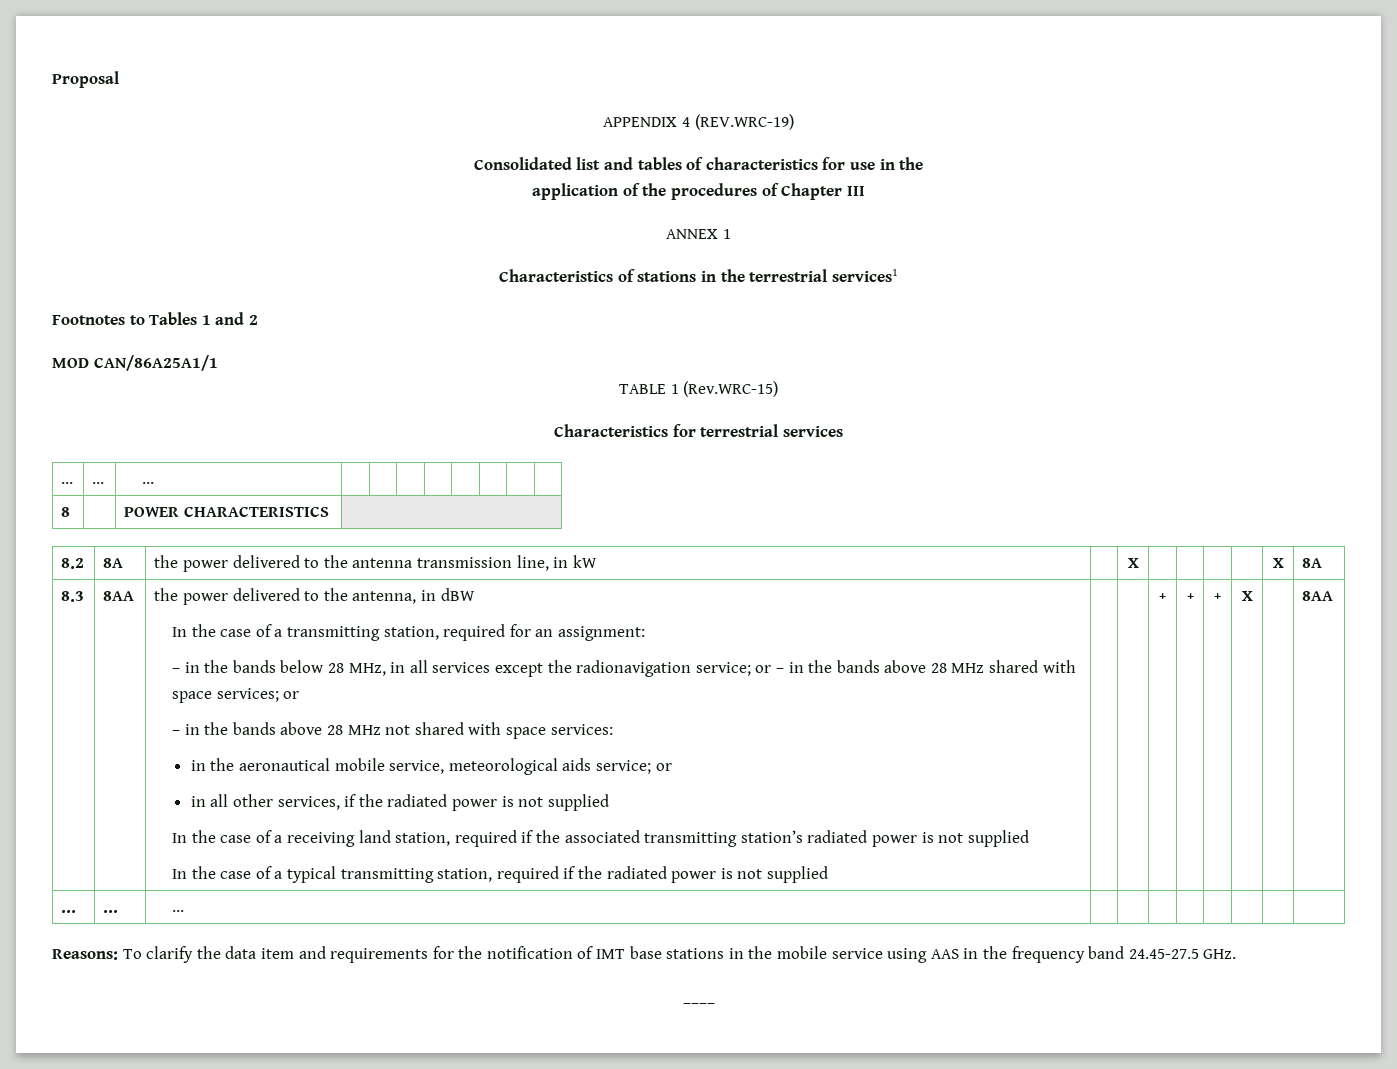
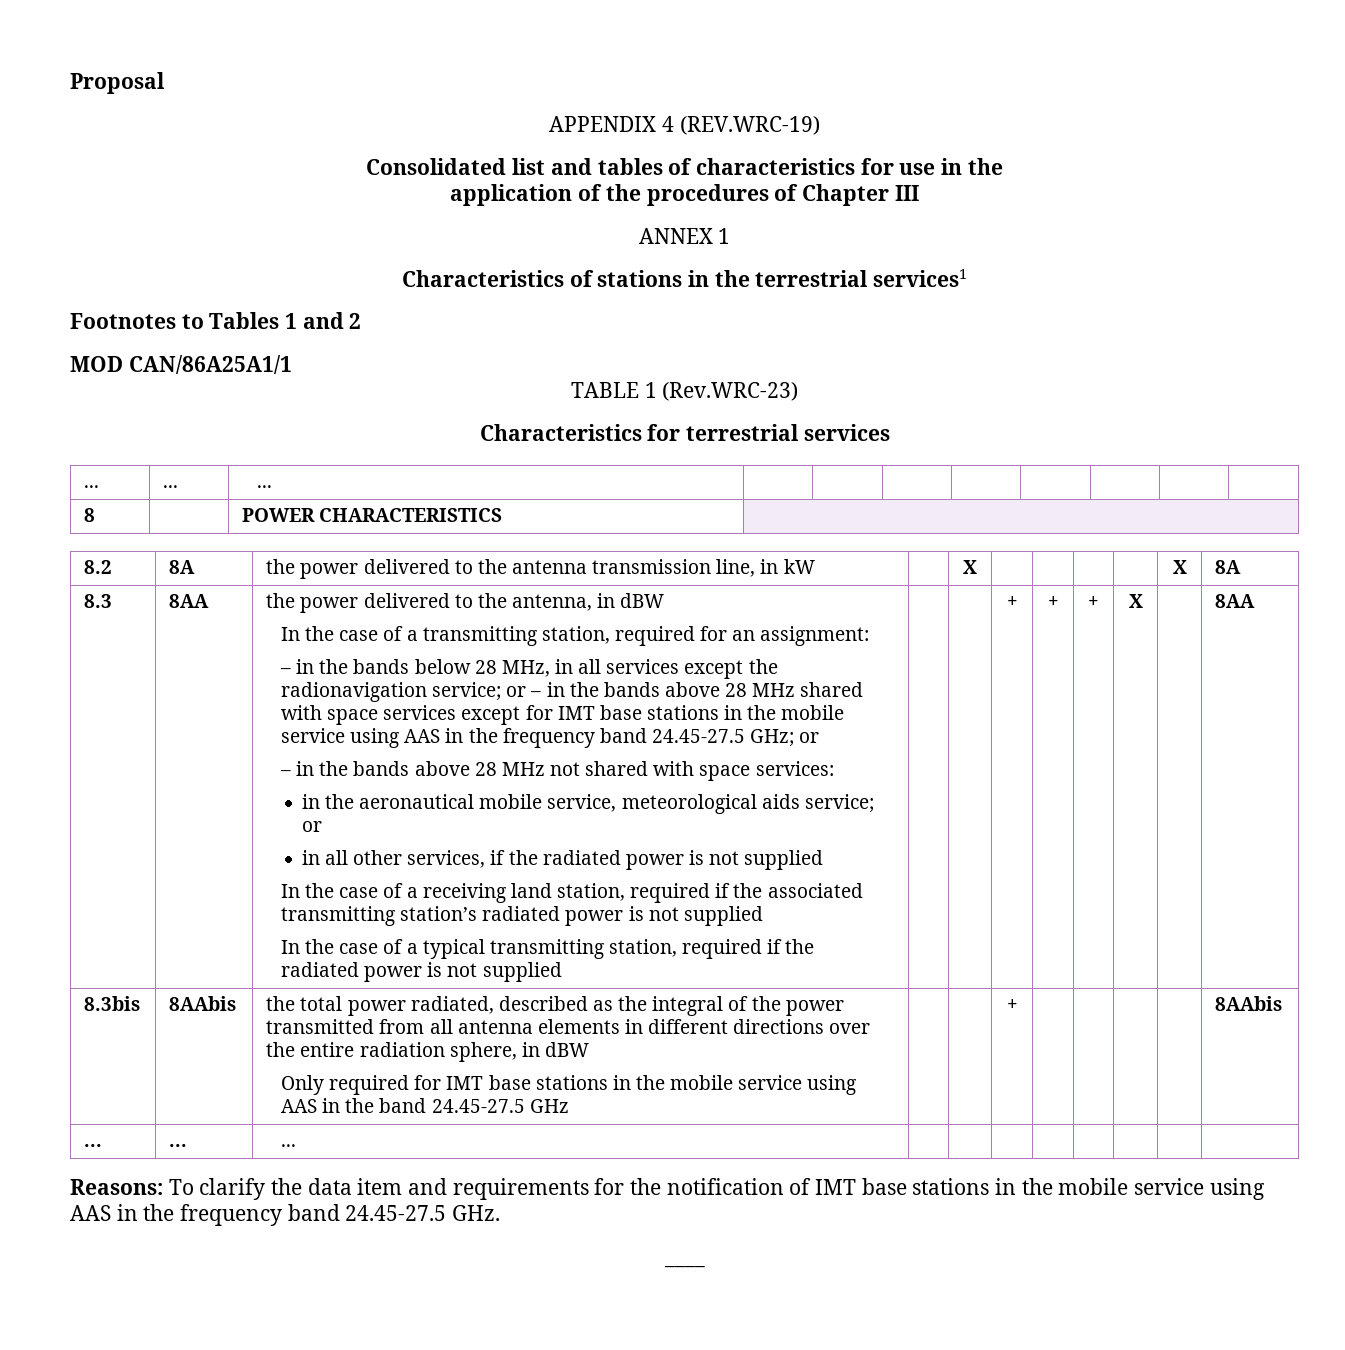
- TABLE 1 (Rev.WRC-15)
+ TABLE 1 (Rev.WRC-23)
- – in the bands below 28 MHz, in all services except the radionavigation service; or – in the bands above 28 MHz shared with space services; or
+ – in the bands below 28 MHz, in all services except the radionavigation service; or – in the bands above 28 MHz shared with space services except for IMT base stations in the mobile service using AAS in the frequency band 24.45-27.5 GHz; or
+ 8.3bis | 8AAbis | the total power radiated, described as the integral of the power transmitted from all antenna elements in different directions over the entire radiation sphere, in dBW
+ Only required for IMT base stations in the mobile service using AAS in the band 24.45-27.5 GHz | | | + | | | | | 8AAbis

